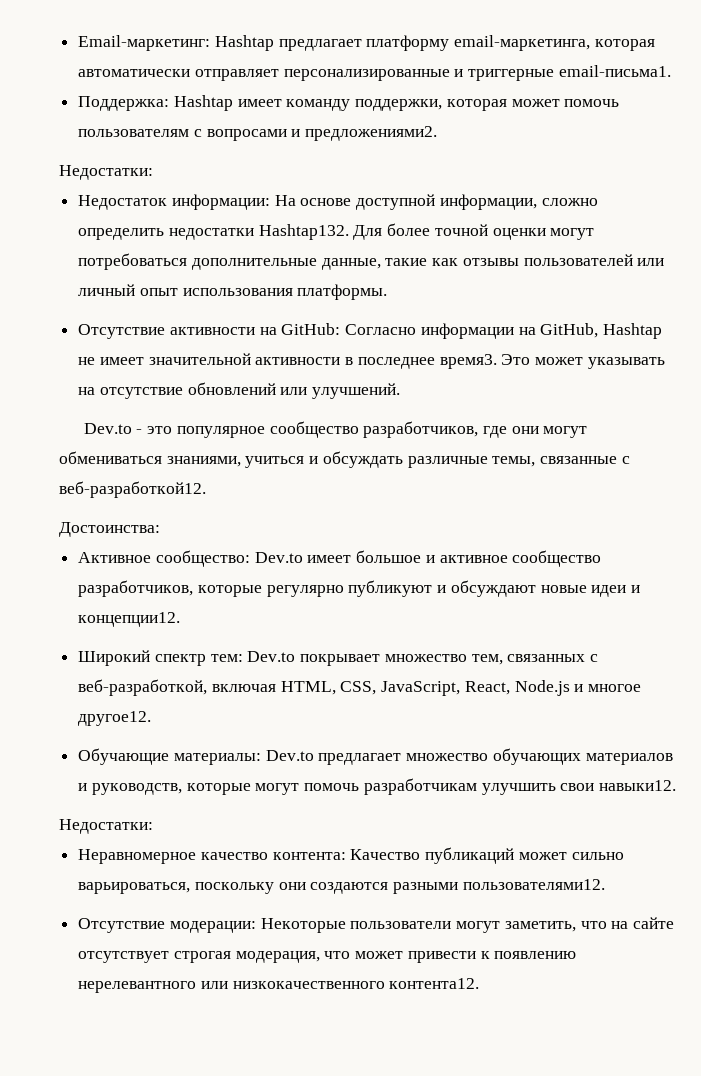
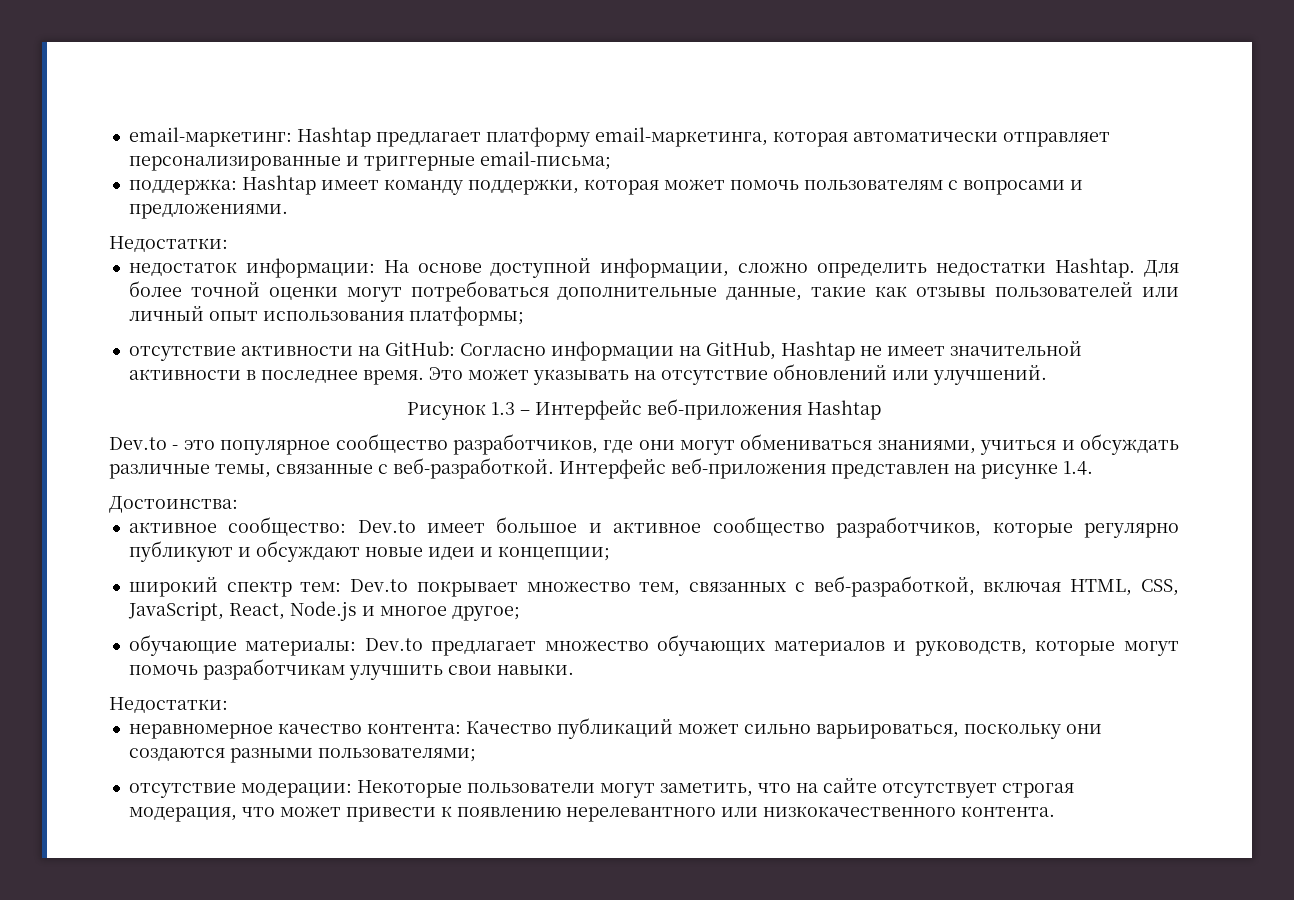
- Email-маркетинг: Hashtap предлагает платформу email-маркетинга, которая автоматически отправляет персонализированные и триггерные email-письма1.
- Поддержка: Hashtap имеет команду поддержки, которая может помочь пользователям с вопросами и предложениями2.
+ email-маркетинг: Hashtap предлагает платформу email-маркетинга, которая автоматически отправляет персонализированные и триггерные email-письма;
+ поддержка: Hashtap имеет команду поддержки, которая может помочь пользователям с вопросами и предложениями.
  Недостатки:
- Недостаток информации: На основе доступной информации, сложно определить недостатки Hashtap132.
+ недостаток информации: На основе доступной информации, сложно определить недостатки Hashtap.
- Для более точной оценки могут потребоваться дополнительные данные, такие как отзывы пользователей или личный опыт использования платформы.
- Отсутствие активности на GitHub: Согласно информации на GitHub, Hashtap не имеет значительной активности в последнее время3.
+ Для более точной оценки могут потребоваться дополнительные данные, такие как отзывы пользователей или личный опыт использования платформы;
+ отсутствие активности на GitHub: Согласно информации на GitHub, Hashtap не имеет значительной активности в последнее время.
+ Рисунок 1.3 – Интерфейс веб-приложения Hashtap
- Dev.to - это популярное сообщество разработчиков, где они могут обмениваться знаниями, учиться и обсуждать различные темы, связанные с веб-разработкой12.
+ Dev.to - это популярное сообщество разработчиков, где они могут обмениваться знаниями, учиться и обсуждать различные темы, связанные с веб-разработкой. Интерфейс веб-приложения представлен на рисунке 1.4.
- Активное сообщество:
+ активное сообщество:
- Dev.to имеет большое и активное сообщество разработчиков, которые регулярно публикуют и обсуждают новые идеи и концепции12.
- Широкий спектр тем:
+ Dev.to имеет большое и активное сообщество разработчиков, которые регулярно публикуют и обсуждают новые идеи и концепции;
+ широкий спектр тем:
- Dev.to покрывает множество тем, связанных с веб-разработкой, включая HTML, CSS, JavaScript, React, Node.js и многое другое12.
- Обучающие материалы:
+ Dev.to покрывает множество тем, связанных с веб-разработкой, включая HTML, CSS, JavaScript, React, Node.js и многое другое;
+ обучающие материалы:
- Dev.to предлагает множество обучающих материалов и руководств, которые могут помочь разработчикам улучшить свои навыки12.
+ Dev.to предлагает множество обучающих материалов и руководств, которые могут помочь разработчикам улучшить свои навыки.
  Недостатки:
- Неравномерное качество контента:
+ неравномерное качество контента:
- Качество публикаций может сильно варьироваться, поскольку они создаются разными пользователями12.
- Отсутствие модерации:
+ Качество публикаций может сильно варьироваться, поскольку они создаются разными пользователями;
+ отсутствие модерации:
- Некоторые пользователи могут заметить, что на сайте отсутствует строгая модерация, что может привести к появлению нерелевантного или низкокачественного контента12.
+ Некоторые пользователи могут заметить, что на сайте отсутствует строгая модерация, что может привести к появлению нерелевантного или низкокачественного контента.

